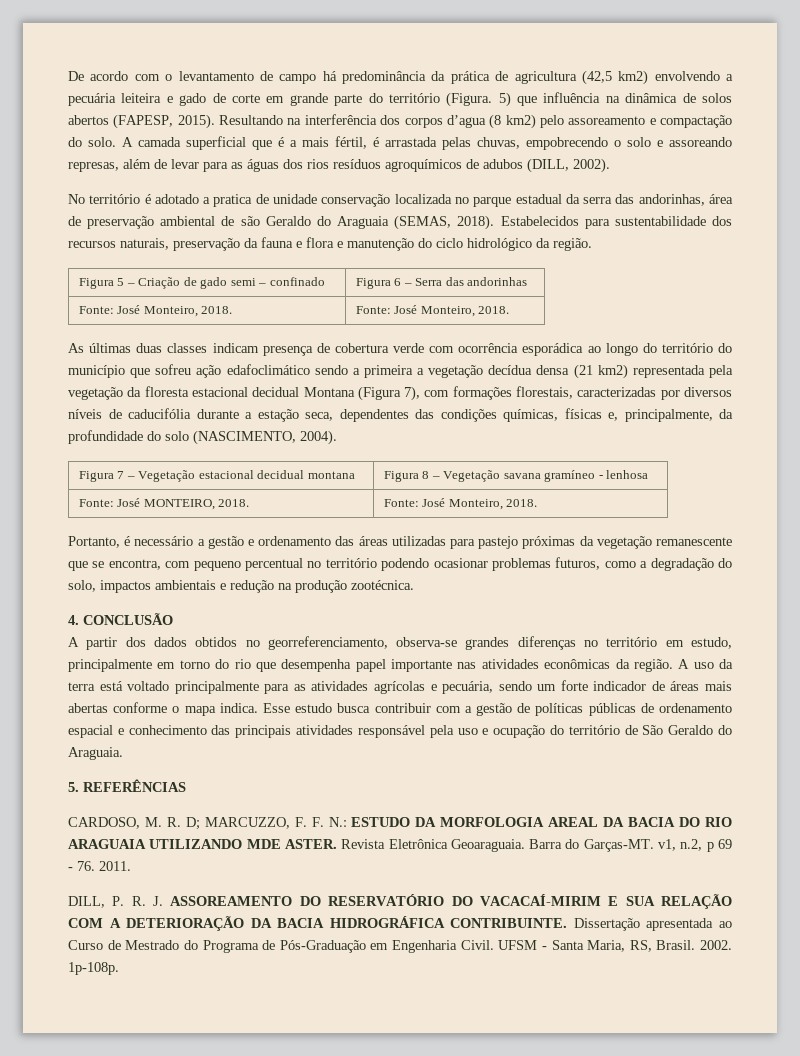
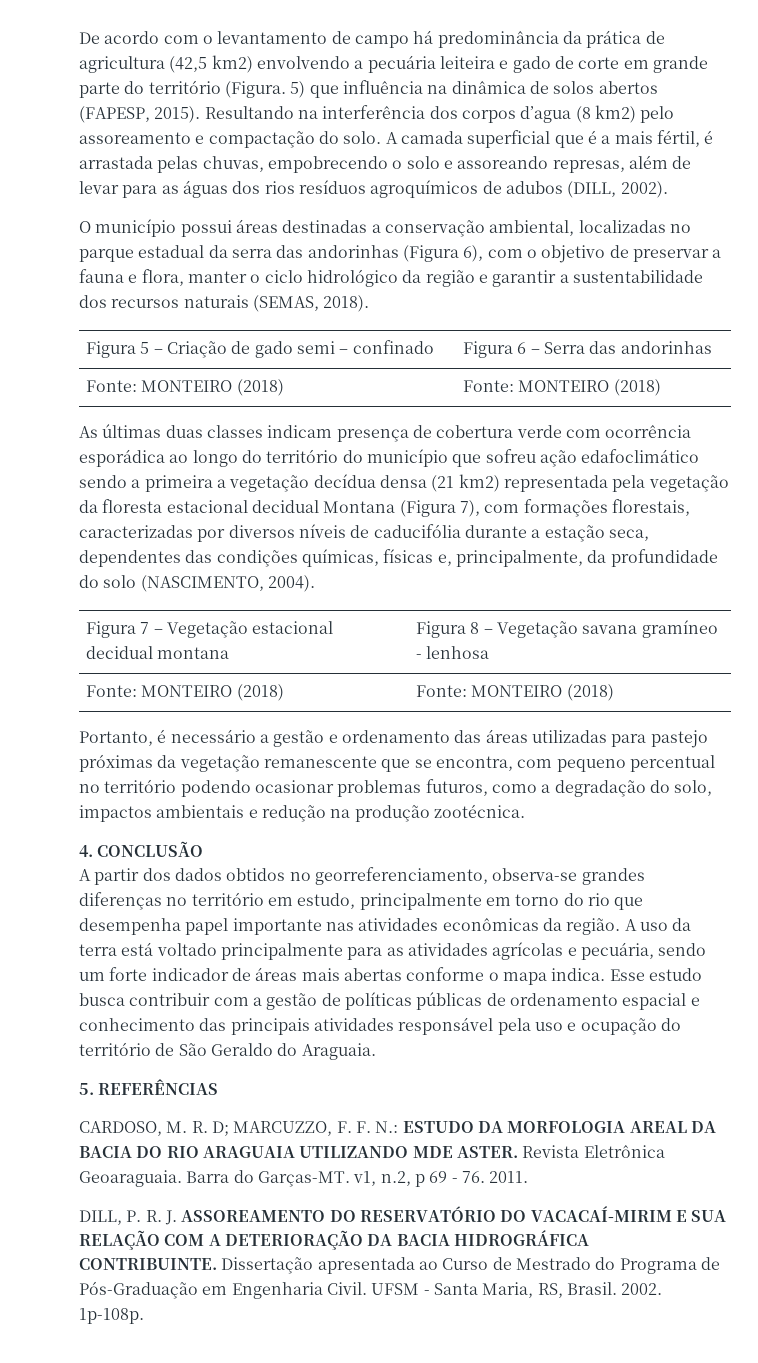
- No território é adotado a pratica de unidade conservação localizada no parque estadual da serra das andorinhas, área de preservação ambiental de são Geraldo do Araguaia (SEMAS, 2018). Estabelecidos para sustentabilidade dos recursos naturais, preservação da fauna e flora e manutenção do ciclo hidrológico da região.
+ O município possui áreas destinadas a conservação ambiental, localizadas no parque estadual da serra das andorinhas (Figura 6), com o objetivo de preservar a fauna e flora, manter o ciclo hidrológico da região e garantir a sustentabilidade dos recursos naturais (SEMAS, 2018).
  Figura 5 – Criação de gado semi – confinado | Figura 6 – Serra das andorinhas
- Fonte: José Monteiro, 2018. | Fonte: José Monteiro, 2018.
+ Fonte: MONTEIRO (2018) | Fonte: MONTEIRO (2018)
  Figura 7 – Vegetação estacional decidual montana | Figura 8 – Vegetação savana gramíneo - lenhosa
- Fonte: José MONTEIRO, 2018. | Fonte: José Monteiro, 2018.
+ Fonte: MONTEIRO (2018) | Fonte: MONTEIRO (2018)

